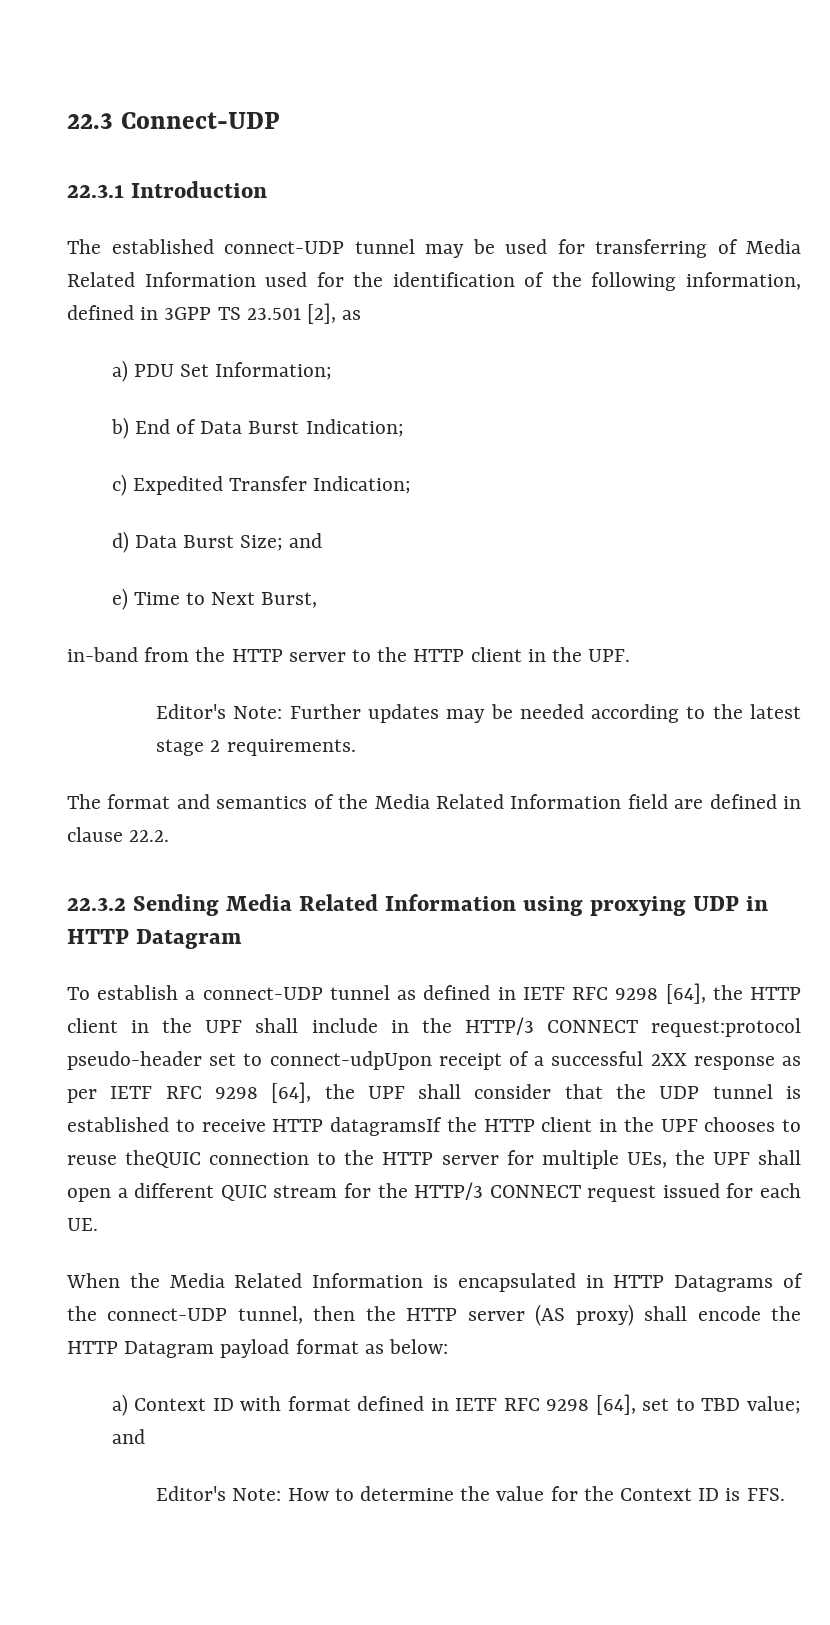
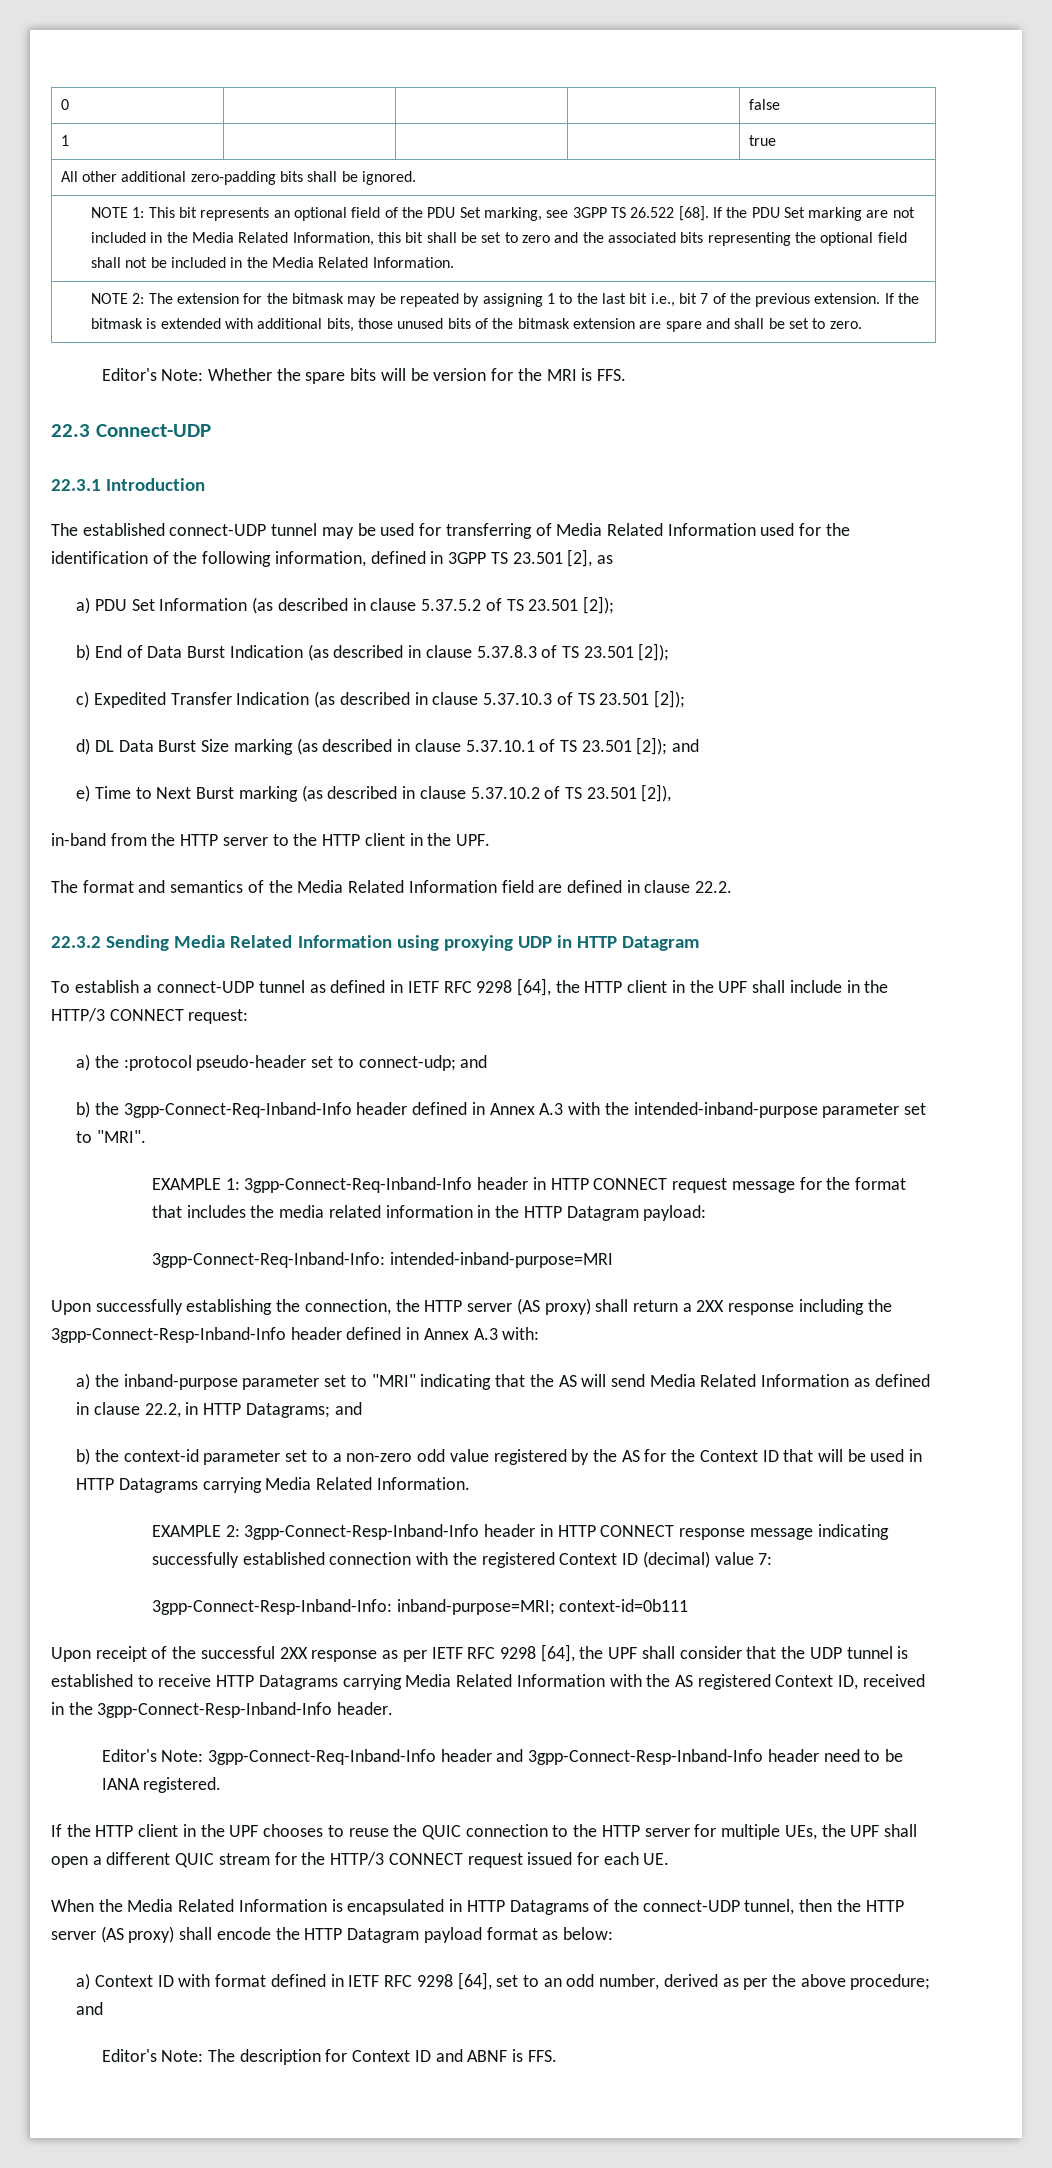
+ 0 | | | | false
+ 1 | | | | true
+ All other additional zero-padding bits shall be ignored.
+ NOTE 1: This bit represents an optional field of the PDU Set marking, see 3GPP TS 26.522 [68]. If the PDU Set marking are not included in the Media Related Information, this bit shall be set to zero and the associated bits representing the optional field shall not be included in the Media Related Information.
+ NOTE 2: The extension for the bitmask may be repeated by assigning 1 to the last bit i.e., bit 7 of the previous extension. If the bitmask is extended with additional bits, those unused bits of the bitmask extension are spare and shall be set to zero.
+ Editor's Note: Whether the spare bits will be version for the MRI is FFS.
- a) PDU Set Information;
+ a) PDU Set Information (as described in clause 5.37.5.2 of TS 23.501 [2]);
- b) End of Data Burst Indication;
- c) Expedited Transfer Indication;
+ b) End of Data Burst Indication (as described in clause 5.37.8.3 of TS 23.501 [2]);
+ c) Expedited Transfer Indication (as described in clause 5.37.10.3 of TS 23.501 [2]);
- d) Data Burst Size; and
+ d) DL Data Burst Size marking (as described in clause 5.37.10.1 of TS 23.501 [2]); and
- e) Time to Next Burst,
+ e) Time to Next Burst marking (as described in clause 5.37.10.2 of TS 23.501 [2]),
- Editor's Note: Further updates may be needed according to the latest stage 2 requirements.
- To establish a connect-UDP tunnel as defined in IETF RFC 9298 [64], the HTTP client in the UPF shall include in the HTTP/3 CONNECT request:protocol pseudo-header set to connect-udpUpon receipt of a successful 2XX response as per IETF RFC 9298 [64], the UPF shall consider that the UDP tunnel is established to receive HTTP datagramsIf the HTTP client in the UPF chooses to reuse theQUIC connection to the HTTP server for multiple UEs, the UPF shall open a different QUIC stream for the HTTP/3 CONNECT request issued for each UE.
+ To establish a connect-UDP tunnel as defined in IETF RFC 9298 [64], the HTTP client in the UPF shall include in the HTTP/3 CONNECT request:
+ a) the :protocol pseudo-header set to connect-udp; and
+ b) the 3gpp-Connect-Req-Inband-Info header defined in Annex A.3 with the intended-inband-purpose parameter set to "MRI".
+ EXAMPLE 1: 3gpp-Connect-Req-Inband-Info header in HTTP CONNECT request message for the format that includes the media related information in the HTTP Datagram payload:
+ 3gpp-Connect-Req-Inband-Info: intended-inband-purpose=MRI
+ Upon successfully establishing the connection, the HTTP server (AS proxy) shall return a 2XX response including the 3gpp-Connect-Resp-Inband-Info header defined in Annex A.3 with:
+ a) the inband-purpose parameter set to "MRI" indicating that the AS will send Media Related Information as defined in clause 22.2, in HTTP Datagrams; and
+ b) the context-id parameter set to a non-zero odd value registered by the AS for the Context ID that will be used in HTTP Datagrams carrying Media Related Information.
+ EXAMPLE 2: 3gpp-Connect-Resp-Inband-Info header in HTTP CONNECT response message indicating successfully established connection with the registered Context ID (decimal) value 7:
+ 3gpp-Connect-Resp-Inband-Info: inband-purpose=MRI; context-id=0b111
+ Upon receipt of the successful 2XX response as per IETF RFC 9298 [64], the UPF shall consider that the UDP tunnel is established to receive HTTP Datagrams carrying Media Related Information with the AS registered Context ID, received in the 3gpp-Connect-Resp-Inband-Info header.
+ Editor's Note: 3gpp-Connect-Req-Inband-Info header and 3gpp-Connect-Resp-Inband-Info header need to be IANA registered.
+ If the HTTP client in the UPF chooses to reuse the QUIC connection to the HTTP server for multiple UEs, the UPF shall open a different QUIC stream for the HTTP/3 CONNECT request issued for each UE.
- a) Context ID with format defined in IETF RFC 9298 [64], set to TBD value; and
- Editor's Note: How to determine the value for the Context ID is FFS.
+ a) Context ID with format defined in IETF RFC 9298 [64], set to an odd number, derived as per the above procedure; and
+ Editor's Note: The description for Context ID and ABNF is FFS.

